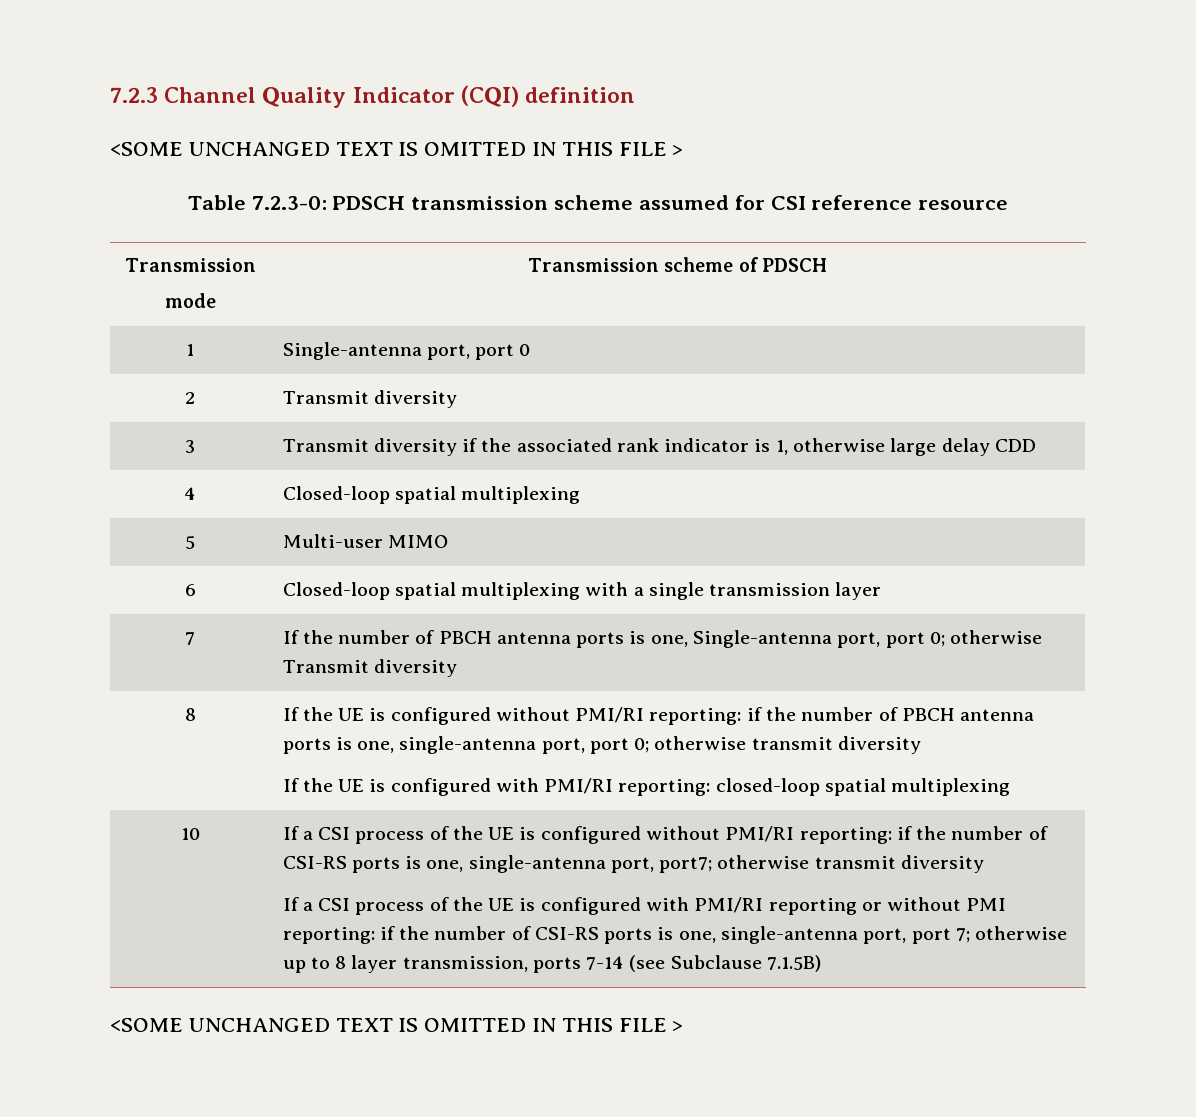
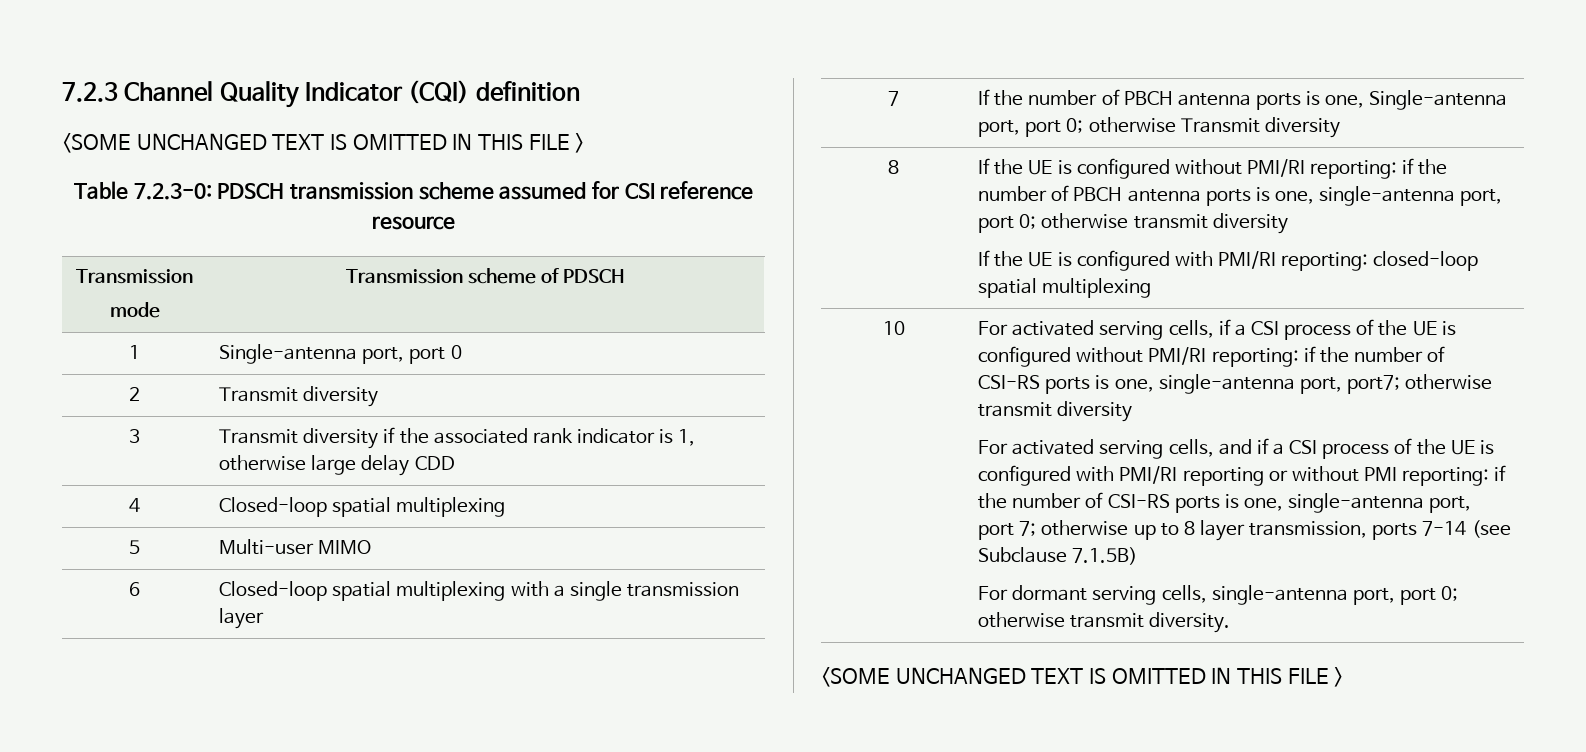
- If a CSI process of the UE is configured without PMI/RI reporting: if the number of CSI-RS ports is one, single-antenna port, port7; otherwise transmit diversity
+ For activated serving cells, if a CSI process of the UE is configured without PMI/RI reporting: if the number of CSI-RS ports is one, single-antenna port, port7; otherwise transmit diversity
- If a CSI process of the UE is configured with PMI/RI reporting or without PMI reporting: if the number of CSI-RS ports is one, single-antenna port, port 7; otherwise up to 8 layer transmission, ports 7-14 (see Subclause 7.1.5B)
+ For activated serving cells, and if a CSI process of the UE is configured with PMI/RI reporting or without PMI reporting: if the number of CSI-RS ports is one, single-antenna port, port 7; otherwise up to 8 layer transmission, ports 7-14 (see Subclause 7.1.5B)
+ For dormant serving cells, single-antenna port, port 0; otherwise transmit diversity.

